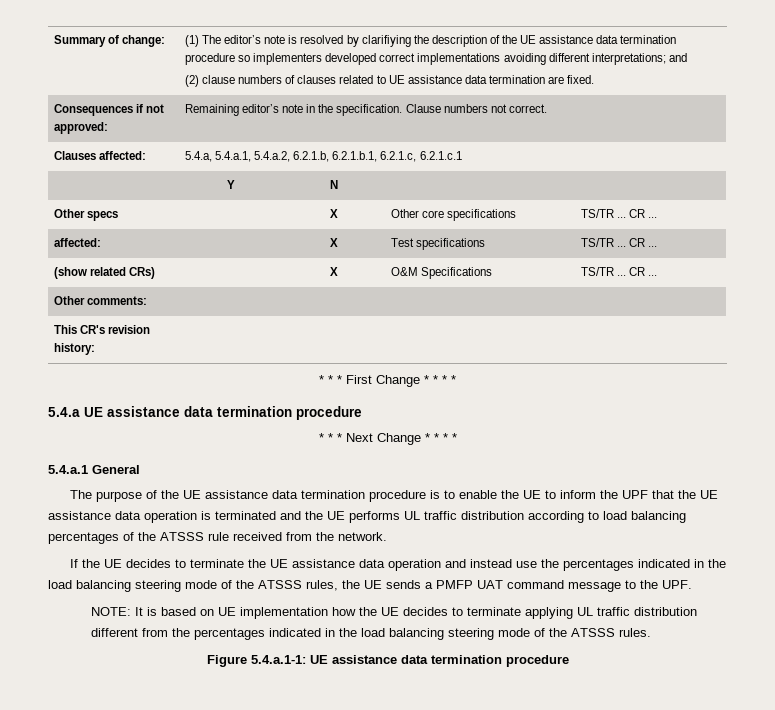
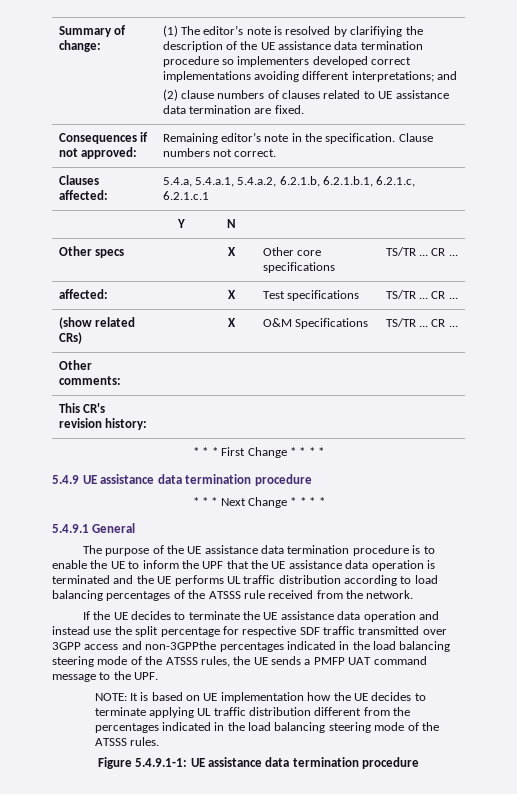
- 5.4.a UE assistance data termination procedure
+ 5.4.9 UE assistance data termination procedure
- 5.4.a.1 General
+ 5.4.9.1 General
- If the UE decides to terminate the UE assistance data operation and instead use the percentages indicated in the load balancing steering mode of the ATSSS rules, the UE sends a PMFP UAT command message to the UPF.
+ If the UE decides to terminate the UE assistance data operation and instead use the split percentage for respective SDF traffic transmitted over 3GPP access and non-3GPPthe percentages indicated in the load balancing steering mode of the ATSSS rules, the UE sends a PMFP UAT command message to the UPF.
- Figure 5.4.a.1-1: UE assistance data termination procedure
+ Figure 5.4.9.1-1: UE assistance data termination procedure

